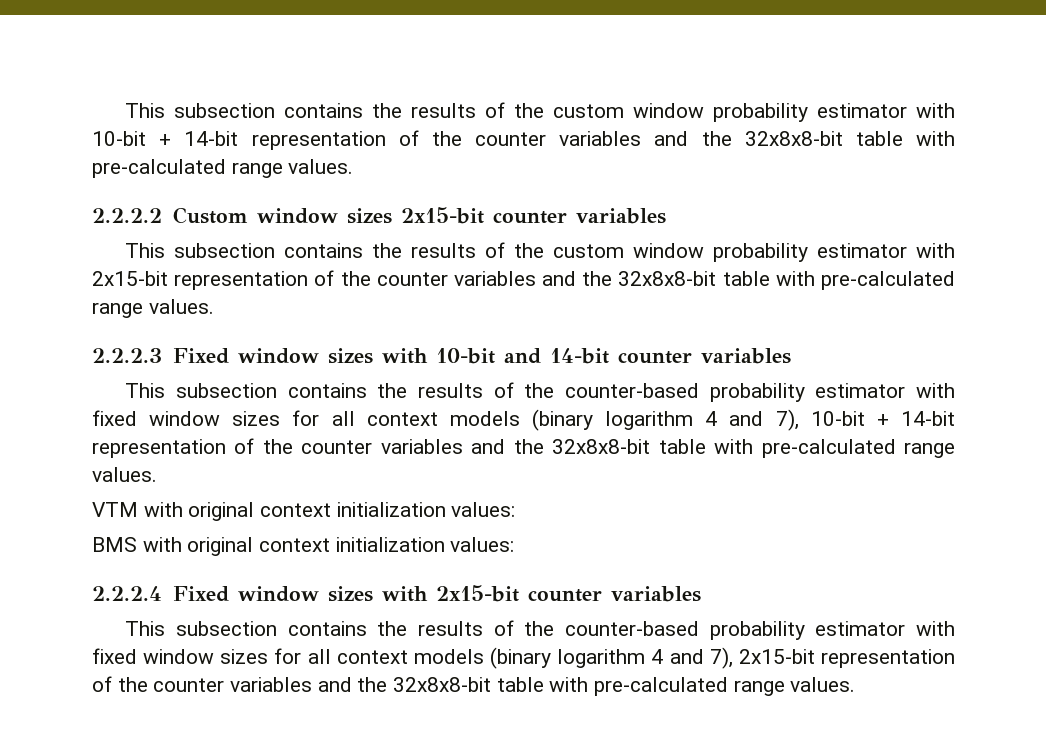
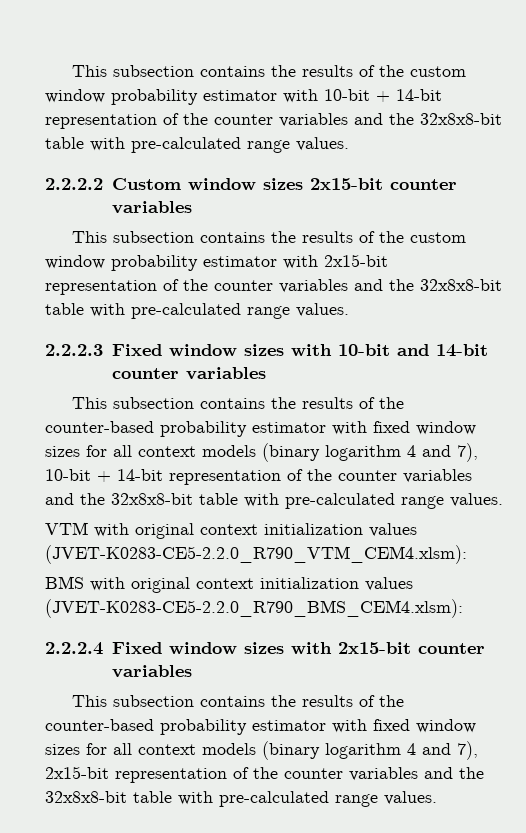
- VTM with original context initialization values:
+ VTM with original context initialization values (JVET-K0283-CE5-2.2.0_R790_VTM_CEM4.xlsm):
- BMS with original context initialization values:
+ BMS with original context initialization values (JVET-K0283-CE5-2.2.0_R790_BMS_CEM4.xlsm):

